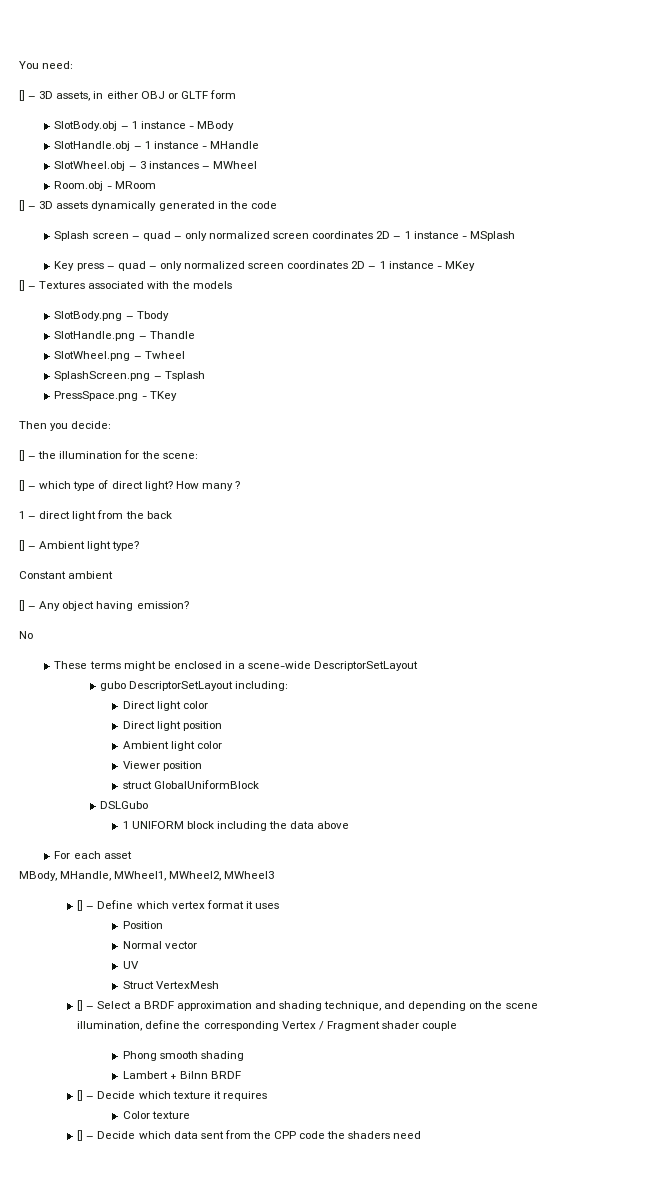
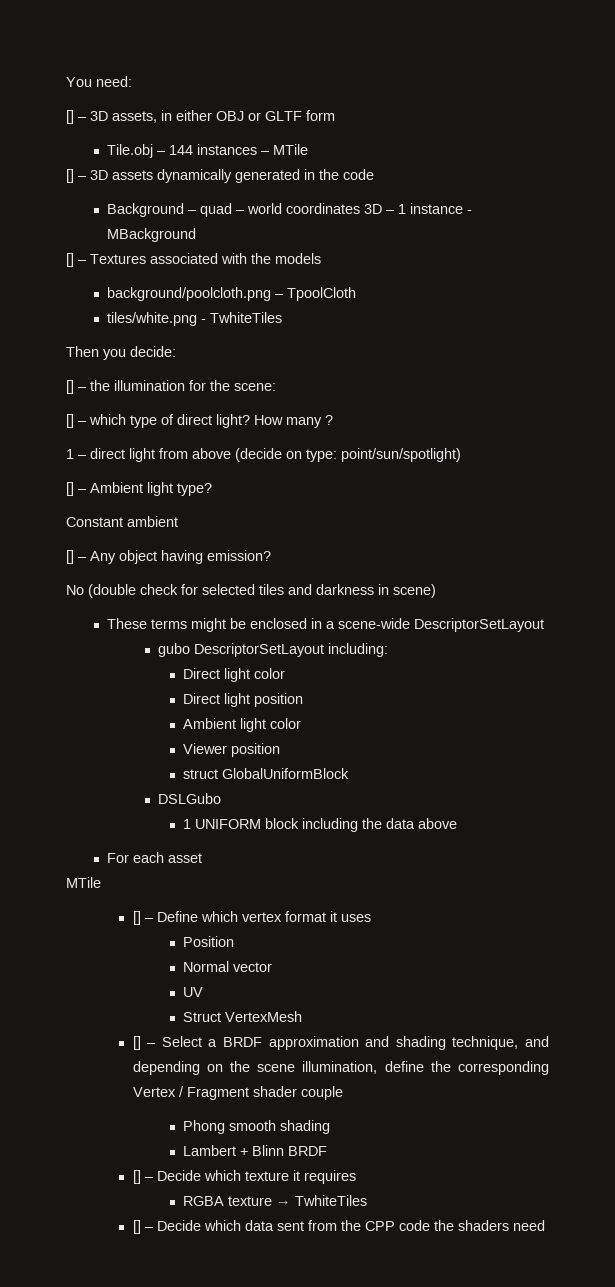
- SlotBody.obj – 1 instance - MBody
- SlotHandle.obj – 1 instance - MHandle
- SlotWheel.obj – 3 instances – MWheel
- Room.obj - MRoom
+ Tile.obj – 144 instances – MTile
- Splash screen – quad – only normalized screen coordinates 2D – 1 instance - MSplash
- Key press – quad – only normalized screen coordinates 2D – 1 instance - MKey
+ Background – quad – world coordinates 3D – 1 instance - MBackground
- SlotBody.png – Tbody
- SlotHandle.png – Thandle
- SlotWheel.png – Twheel
- SplashScreen.png – Tsplash
- PressSpace.png - TKey
+ background/poolcloth.png – TpoolCloth
+ tiles/white.png - TwhiteTiles
- 1 – direct light from the back
+ 1 – direct light from above (decide on type: point/sun/spotlight)
- No
+ No (double check for selected tiles and darkness in scene)
  For each asset
- MBody, MHandle, MWheel1, MWheel2, MWheel3
+ MTile
- Lambert + Bilnn BRDF
+ Lambert + Blinn BRDF
- Color texture
+ RGBA texture → TwhiteTiles

